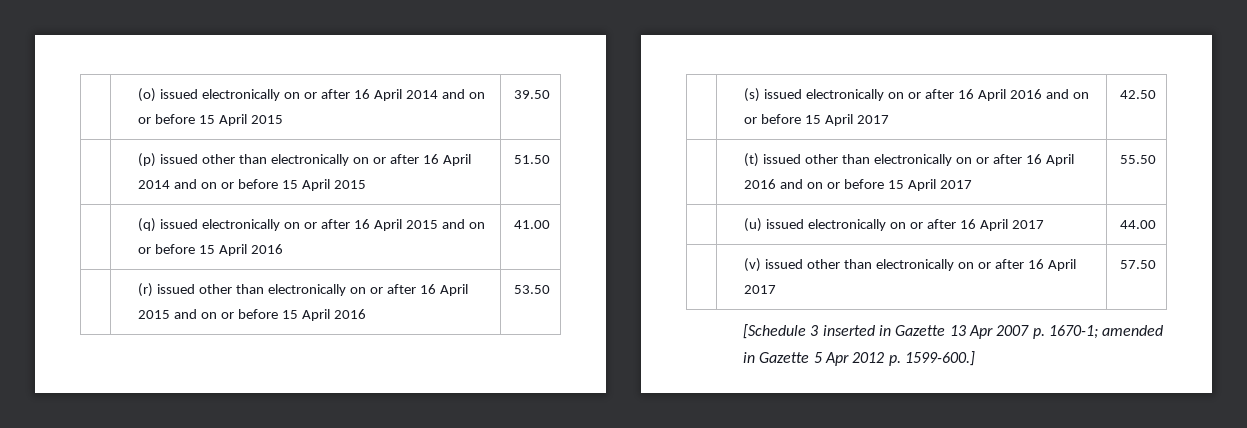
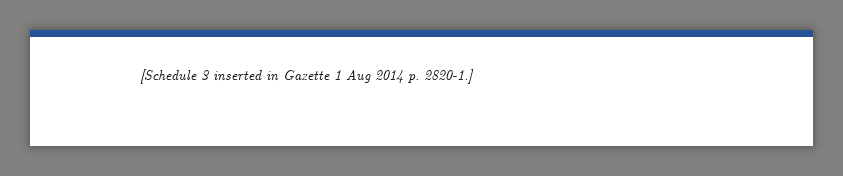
- | (o) issued electronically on or after 16 April 2014 and on or before 15 April 2015 | 39.50
- | (p) issued other than electronically on or after 16 April 2014 and on or before 15 April 2015 | 51.50
- | (q) issued electronically on or after 16 April 2015 and on or before 15 April 2016 | 41.00
- | (r) issued other than electronically on or after 16 April 2015 and on or before 15 April 2016 | 53.50
- | (s) issued electronically on or after 16 April 2016 and on or before 15 April 2017 | 42.50
- | (t) issued other than electronically on or after 16 April 2016 and on or before 15 April 2017 | 55.50
- | (u) issued electronically on or after 16 April 2017 | 44.00
- | (v) issued other than electronically on or after 16 April 2017 | 57.50
- [Schedule 3 inserted in Gazette 13 Apr 2007 p. 1670-1; amended in Gazette 5 Apr 2012 p. 1599-600.]
+ [Schedule 3 inserted in Gazette 1 Aug 2014 p. 2820-1.]

